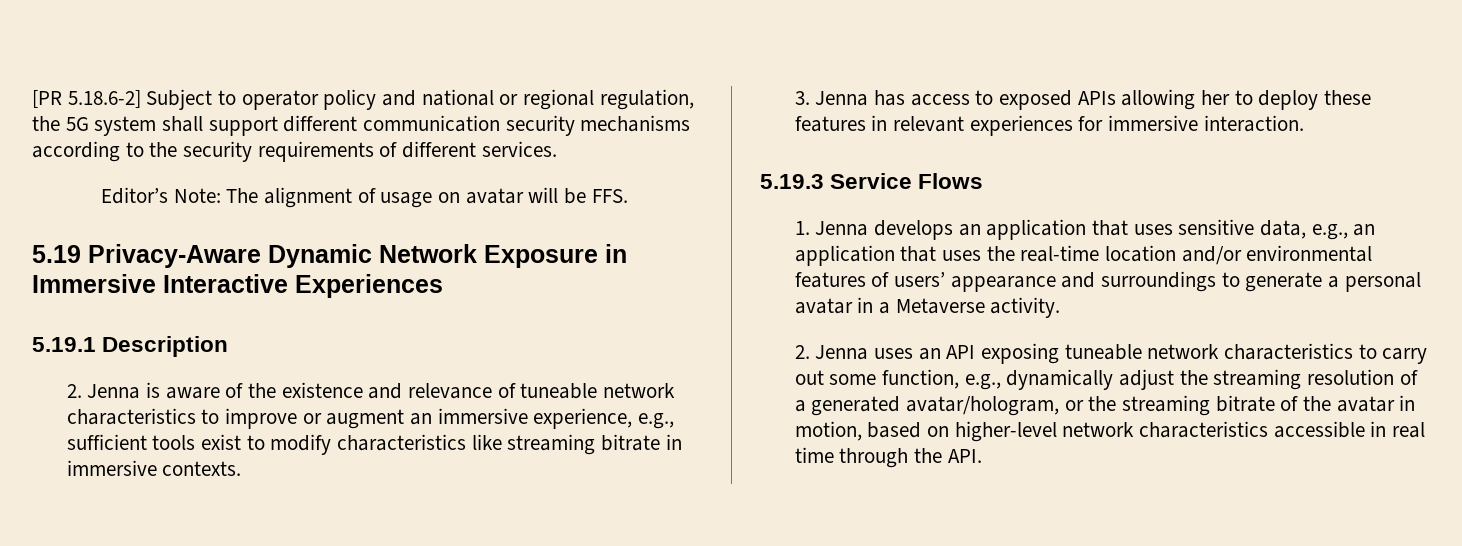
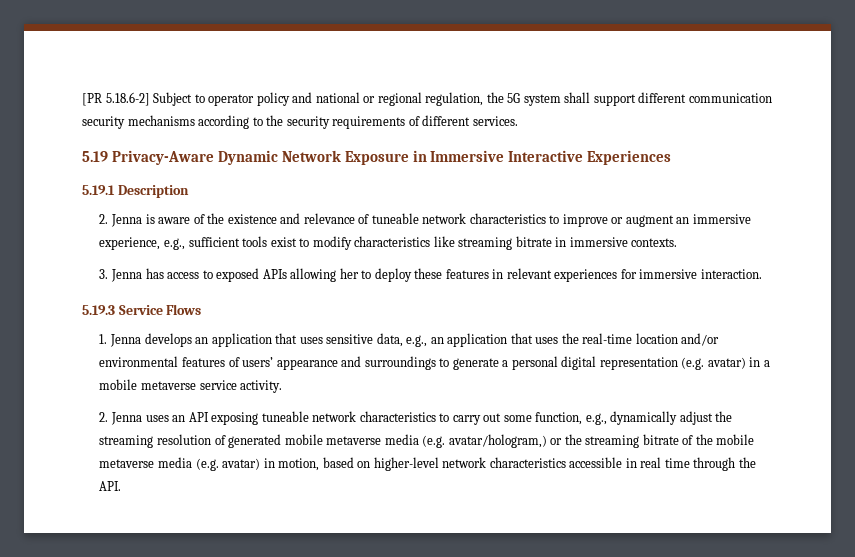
- Editor’s Note: The alignment of usage on avatar will be FFS.
- 1. Jenna develops an application that uses sensitive data, e.g., an application that uses the real-time location and/or environmental features of users’ appearance and surroundings to generate a personal avatar in a Metaverse activity.
+ 1. Jenna develops an application that uses sensitive data, e.g., an application that uses the real-time location and/or environmental features of users’ appearance and surroundings to generate a personal digital representation (e.g. avatar) in a mobile metaverse service activity.
- 2. Jenna uses an API exposing tuneable network characteristics to carry out some function, e.g., dynamically adjust the streaming resolution of a generated avatar/hologram, or the streaming bitrate of the avatar in motion, based on higher-level network characteristics accessible in real time through the API.
+ 2. Jenna uses an API exposing tuneable network characteristics to carry out some function, e.g., dynamically adjust the streaming resolution of generated mobile metaverse media (e.g. avatar/hologram,) or the streaming bitrate of the mobile metaverse media (e.g. avatar) in motion, based on higher-level network characteristics accessible in real time through the API.

